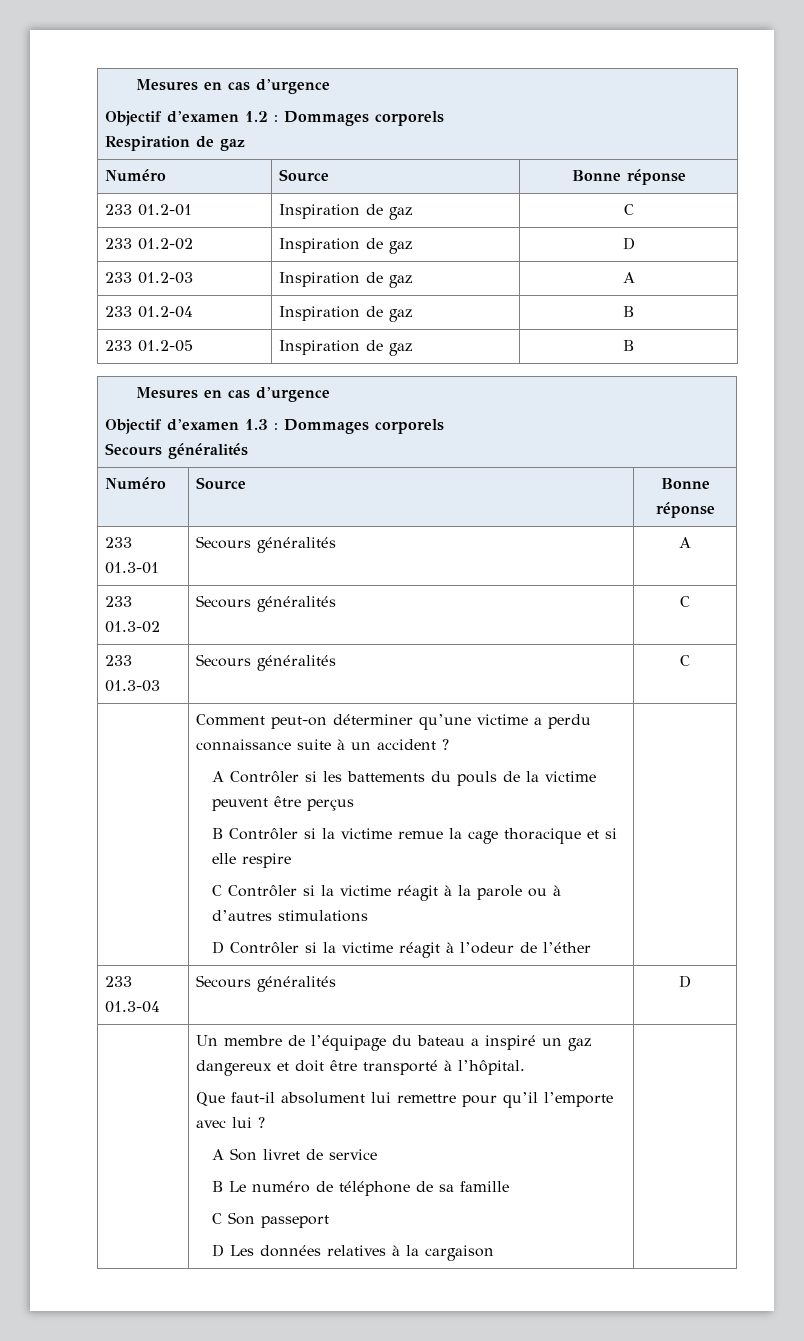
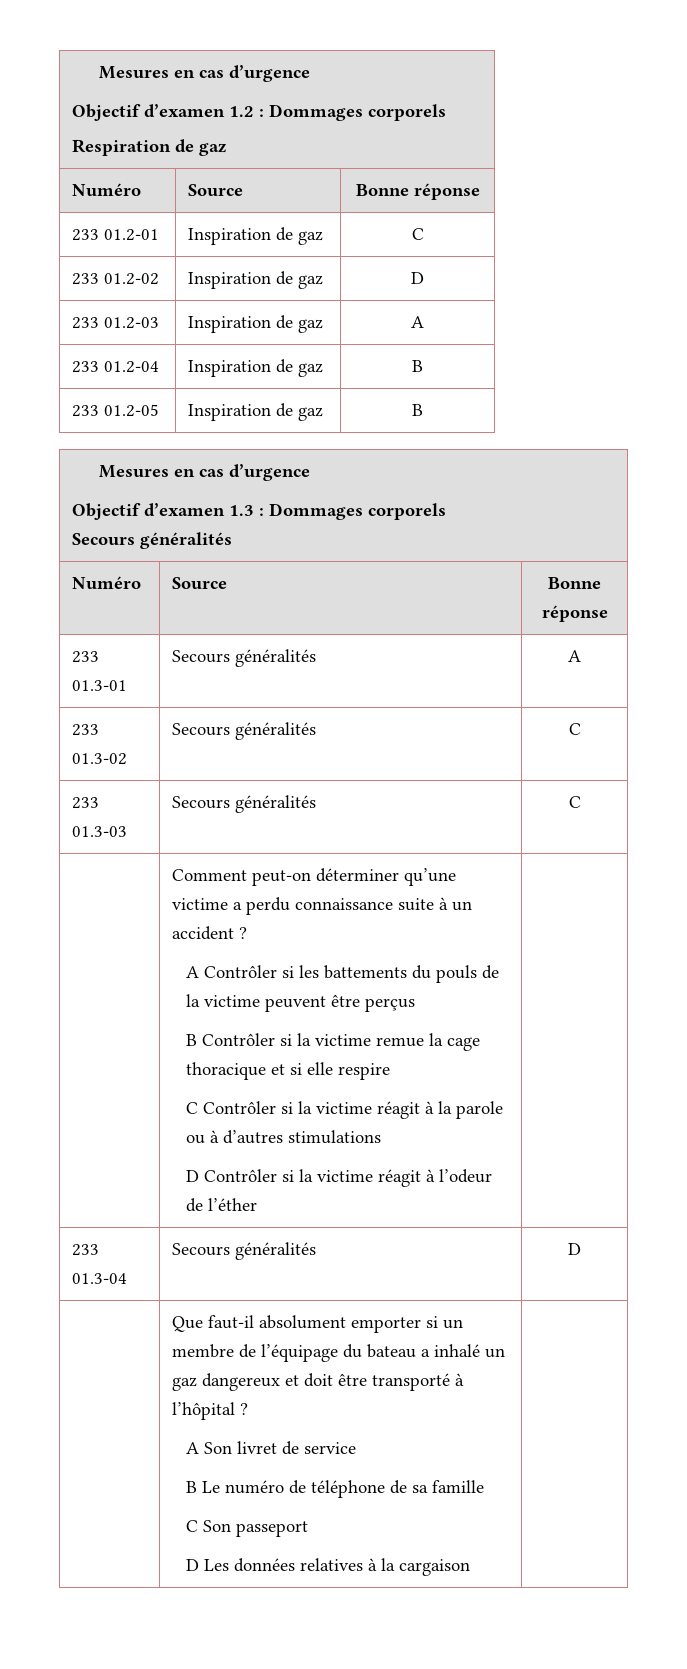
- Un membre de l’équipage du bateau a inspiré un gaz dangereux et doit être transporté à l’hôpital.
- Que faut-il absolument lui remettre pour qu’il l’emporte avec lui ?
+ Que faut-il absolument emporter si un membre de l’équipage du bateau a inhalé un gaz dangereux et doit être transporté à l’hôpital ?

